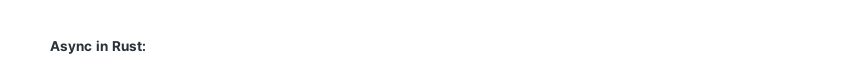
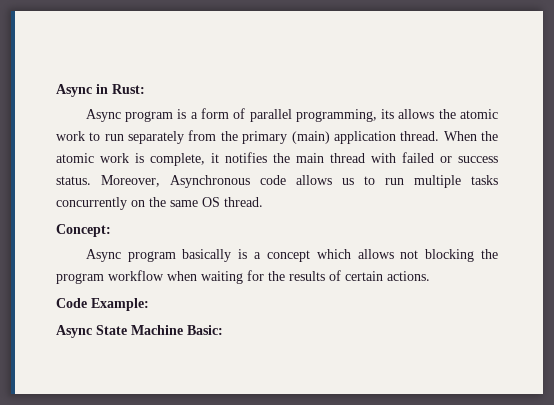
+ Async program is a form of parallel programming, its allows the atomic work to run separately from the primary (main) application thread. When the atomic work is complete, it notifies the main thread with failed or success status. Moreover, Asynchronous code allows us to run multiple tasks concurrently on the same OS thread.
+ Concept:
+ Async program basically is a concept which allows not blocking the program workflow when waiting for the results of certain actions.
+ Code Example:
+ Async State Machine Basic:

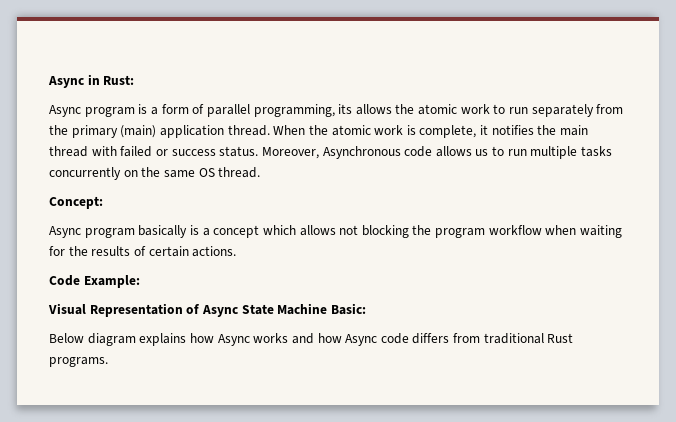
- Async State Machine Basic:
+ Visual Representation of Async State Machine Basic:
+ Below diagram explains how Async works and how Async code differs from traditional Rust programs.

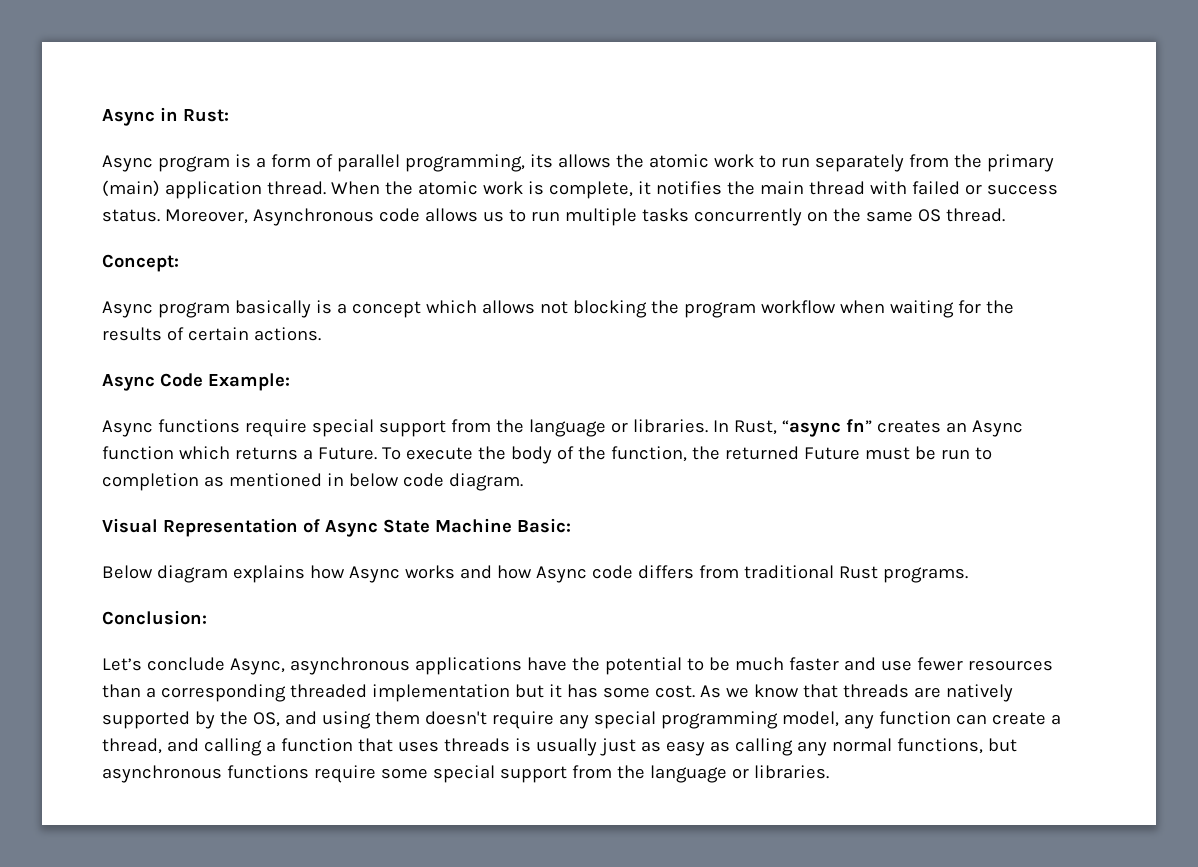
- Code Example:
+ Async Code Example:
+ Async functions require special support from the language or libraries. In Rust, “async fn” creates an Async function which returns a Future. To execute the body of the function, the returned Future must be run to completion as mentioned in below code diagram.
+ Conclusion:
+ Let’s conclude Async, asynchronous applications have the potential to be much faster and use fewer resources than a corresponding threaded implementation but it has some cost. As we know that threads are natively supported by the OS, and using them doesn't require any special programming model, any function can create a thread, and calling a function that uses threads is usually just as easy as calling any normal functions, but asynchronous functions require some special support from the language or libraries.

